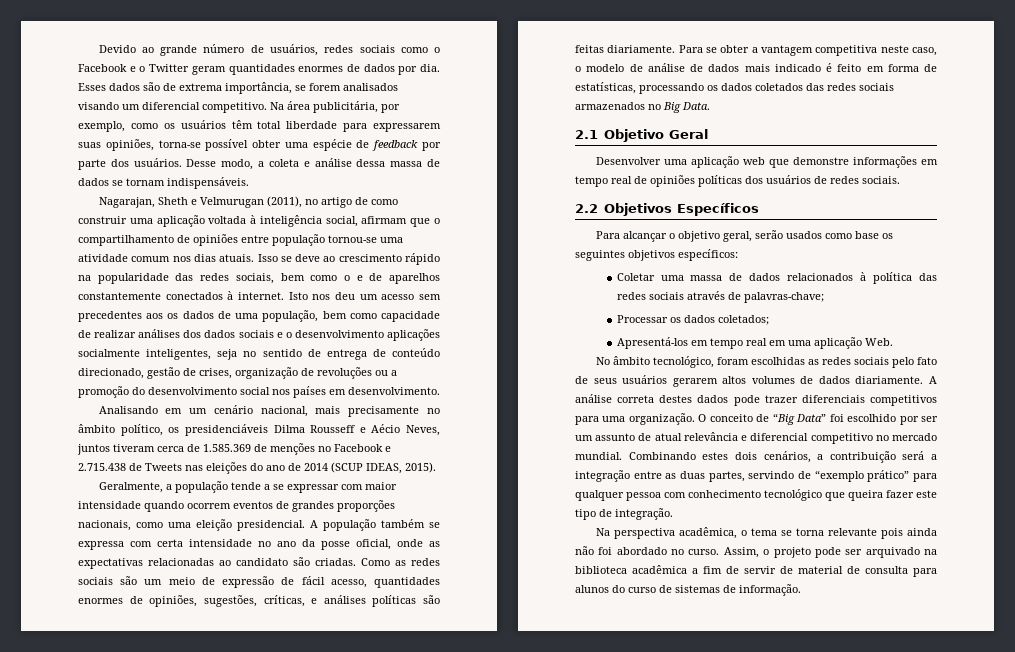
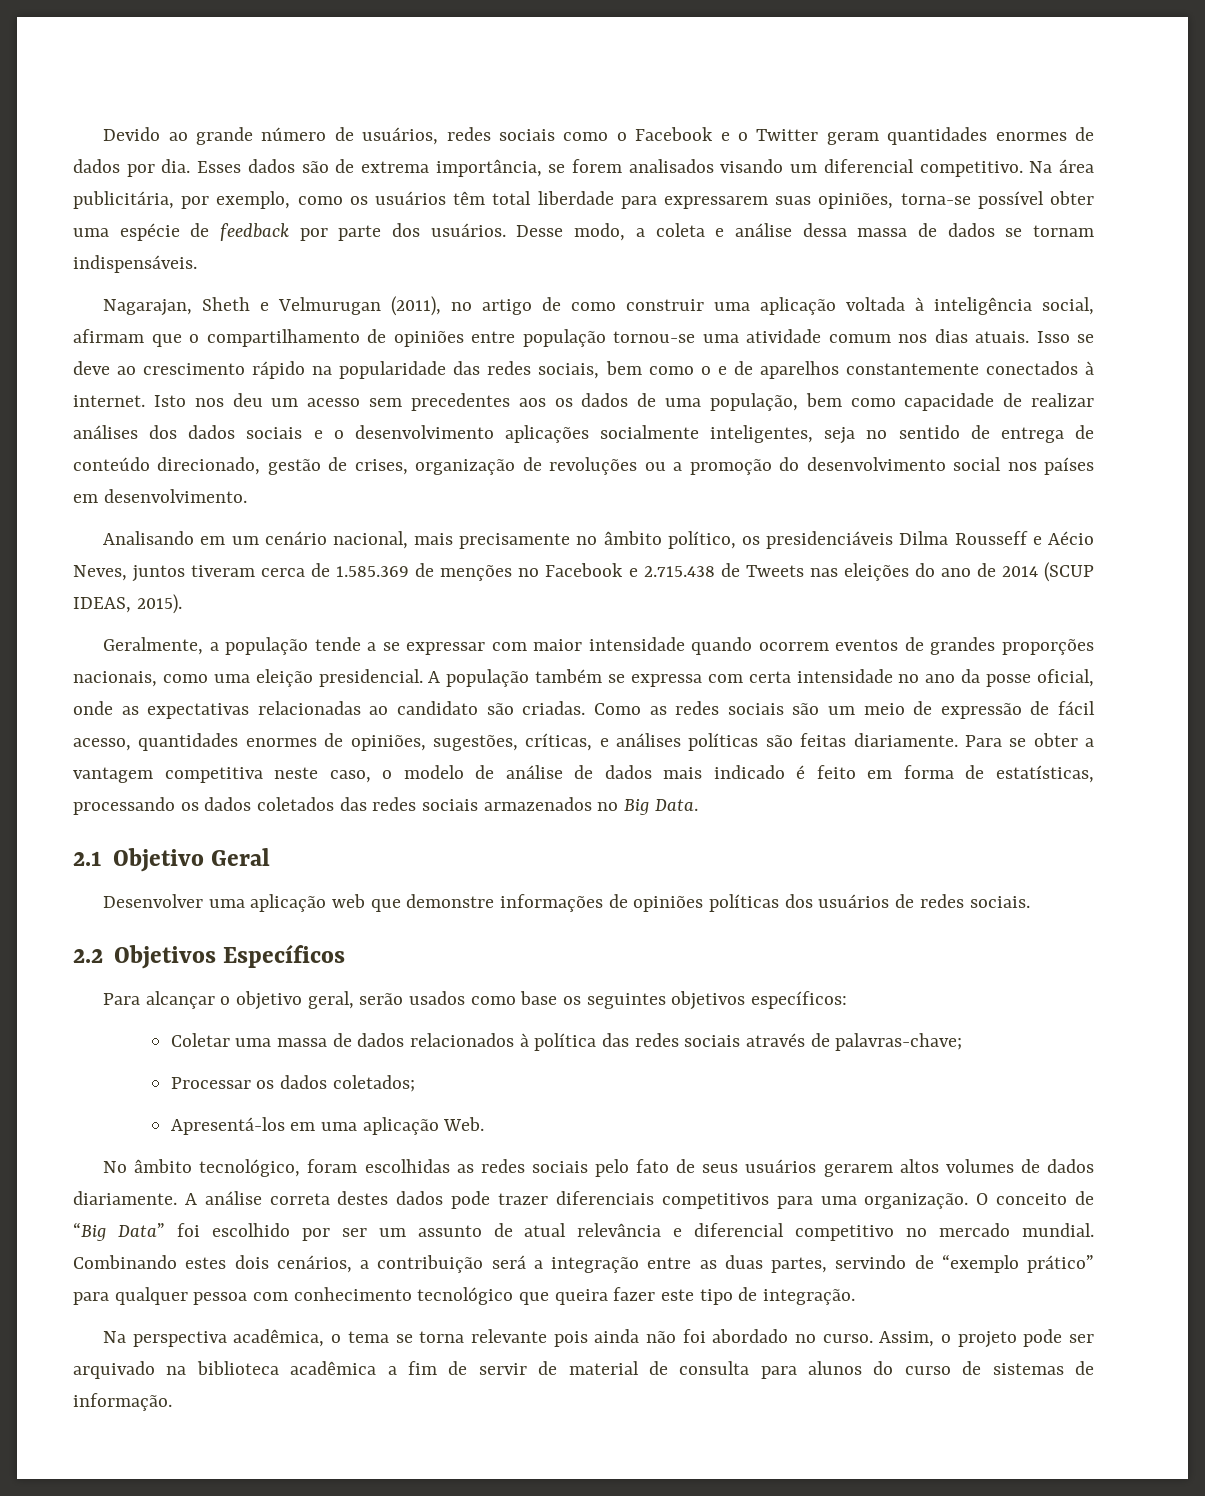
- Desenvolver uma aplicação web que demonstre informações em tempo real de opiniões políticas dos usuários de redes sociais.
+ Desenvolver uma aplicação web que demonstre informações de opiniões políticas dos usuários de redes sociais.
- Apresentá-los em tempo real em uma aplicação Web.
+ Apresentá-los em uma aplicação Web.

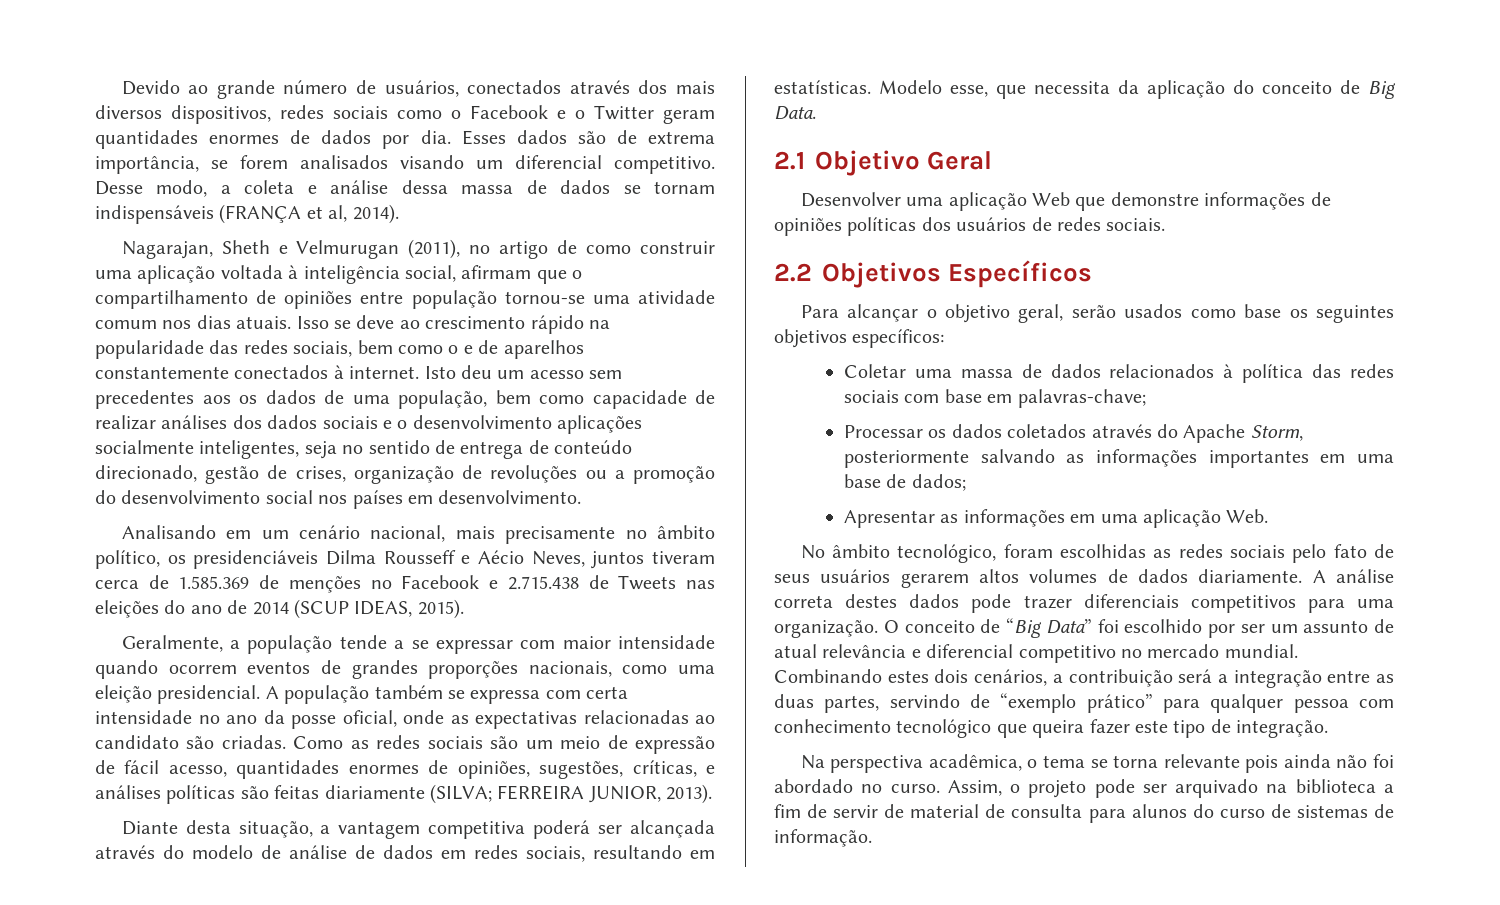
- Devido ao grande número de usuários, redes sociais como o Facebook e o Twitter geram quantidades enormes de dados por dia.
+ Devido ao grande número de usuários, conectados através dos mais diversos dispositivos, redes sociais como o Facebook e o Twitter geram quantidades enormes de dados por dia.
- Na área publicitária, por exemplo, como os usuários têm total liberdade para expressarem suas opiniões, torna-se possível obter uma espécie de feedback por parte dos usuários.
- Desse modo, a coleta e análise dessa massa de dados se tornam indispensáveis.
+ Desse modo, a coleta e análise dessa massa de dados se tornam indispensáveis (FRANÇA et al, 2014).
- Isto nos deu um acesso sem precedentes aos os dados de uma população, bem como capacidade de realizar análises dos dados sociais e o desenvolvimento aplicações socialmente inteligentes, seja no sentido de entrega de conteúdo direcionado, gestão de crises, organização de revoluções ou a promoção do desenvolvimento social nos países em desenvolvimento.
+ Isto deu um acesso sem precedentes aos os dados de uma população, bem como capacidade de realizar análises dos dados sociais e o desenvolvimento aplicações socialmente inteligentes, seja no sentido de entrega de conteúdo direcionado, gestão de crises, organização de revoluções ou a promoção do desenvolvimento social nos países em desenvolvimento.
- Como as redes sociais são um meio de expressão de fácil acesso, quantidades enormes de opiniões, sugestões, críticas, e análises políticas são feitas diariamente. Para se obter a vantagem competitiva neste caso, o modelo de análise de dados mais indicado é feito em forma de estatísticas, processando os dados coletados das redes sociais armazenados no Big Data.
+ Como as redes sociais são um meio de expressão de fácil acesso, quantidades enormes de opiniões, sugestões, críticas, e análises políticas são feitas diariamente (SILVA; FERREIRA JUNIOR, 2013).
+ Diante desta situação, a vantagem competitiva poderá ser alcançada através do modelo de análise de dados em redes sociais, resultando em estatísticas. Modelo esse, que necessita da aplicação do conceito de Big Data.
- Desenvolver uma aplicação web que demonstre informações de opiniões políticas dos usuários de redes sociais.
+ Desenvolver uma aplicação Web que demonstre informações de opiniões políticas dos usuários de redes sociais.
- Coletar uma massa de dados relacionados à política das redes sociais através de palavras-chave;
+ Coletar uma massa de dados relacionados à política das redes sociais com base em palavras-chave;
- Processar os dados coletados;
- Apresentá-los em uma aplicação Web.
+ Processar os dados coletados através do Apache Storm, posteriormente salvando as informações importantes em uma base de dados;
+ Apresentar as informações em uma aplicação Web.
- Assim, o projeto pode ser arquivado na biblioteca acadêmica a fim de servir de material de consulta para alunos do curso de sistemas de informação.
+ Assim, o projeto pode ser arquivado na biblioteca a fim de servir de material de consulta para alunos do curso de sistemas de informação.

